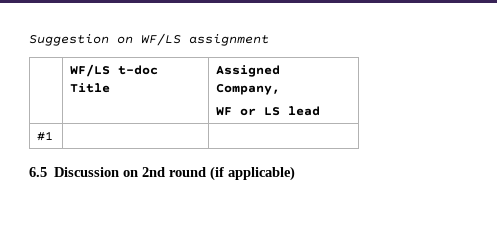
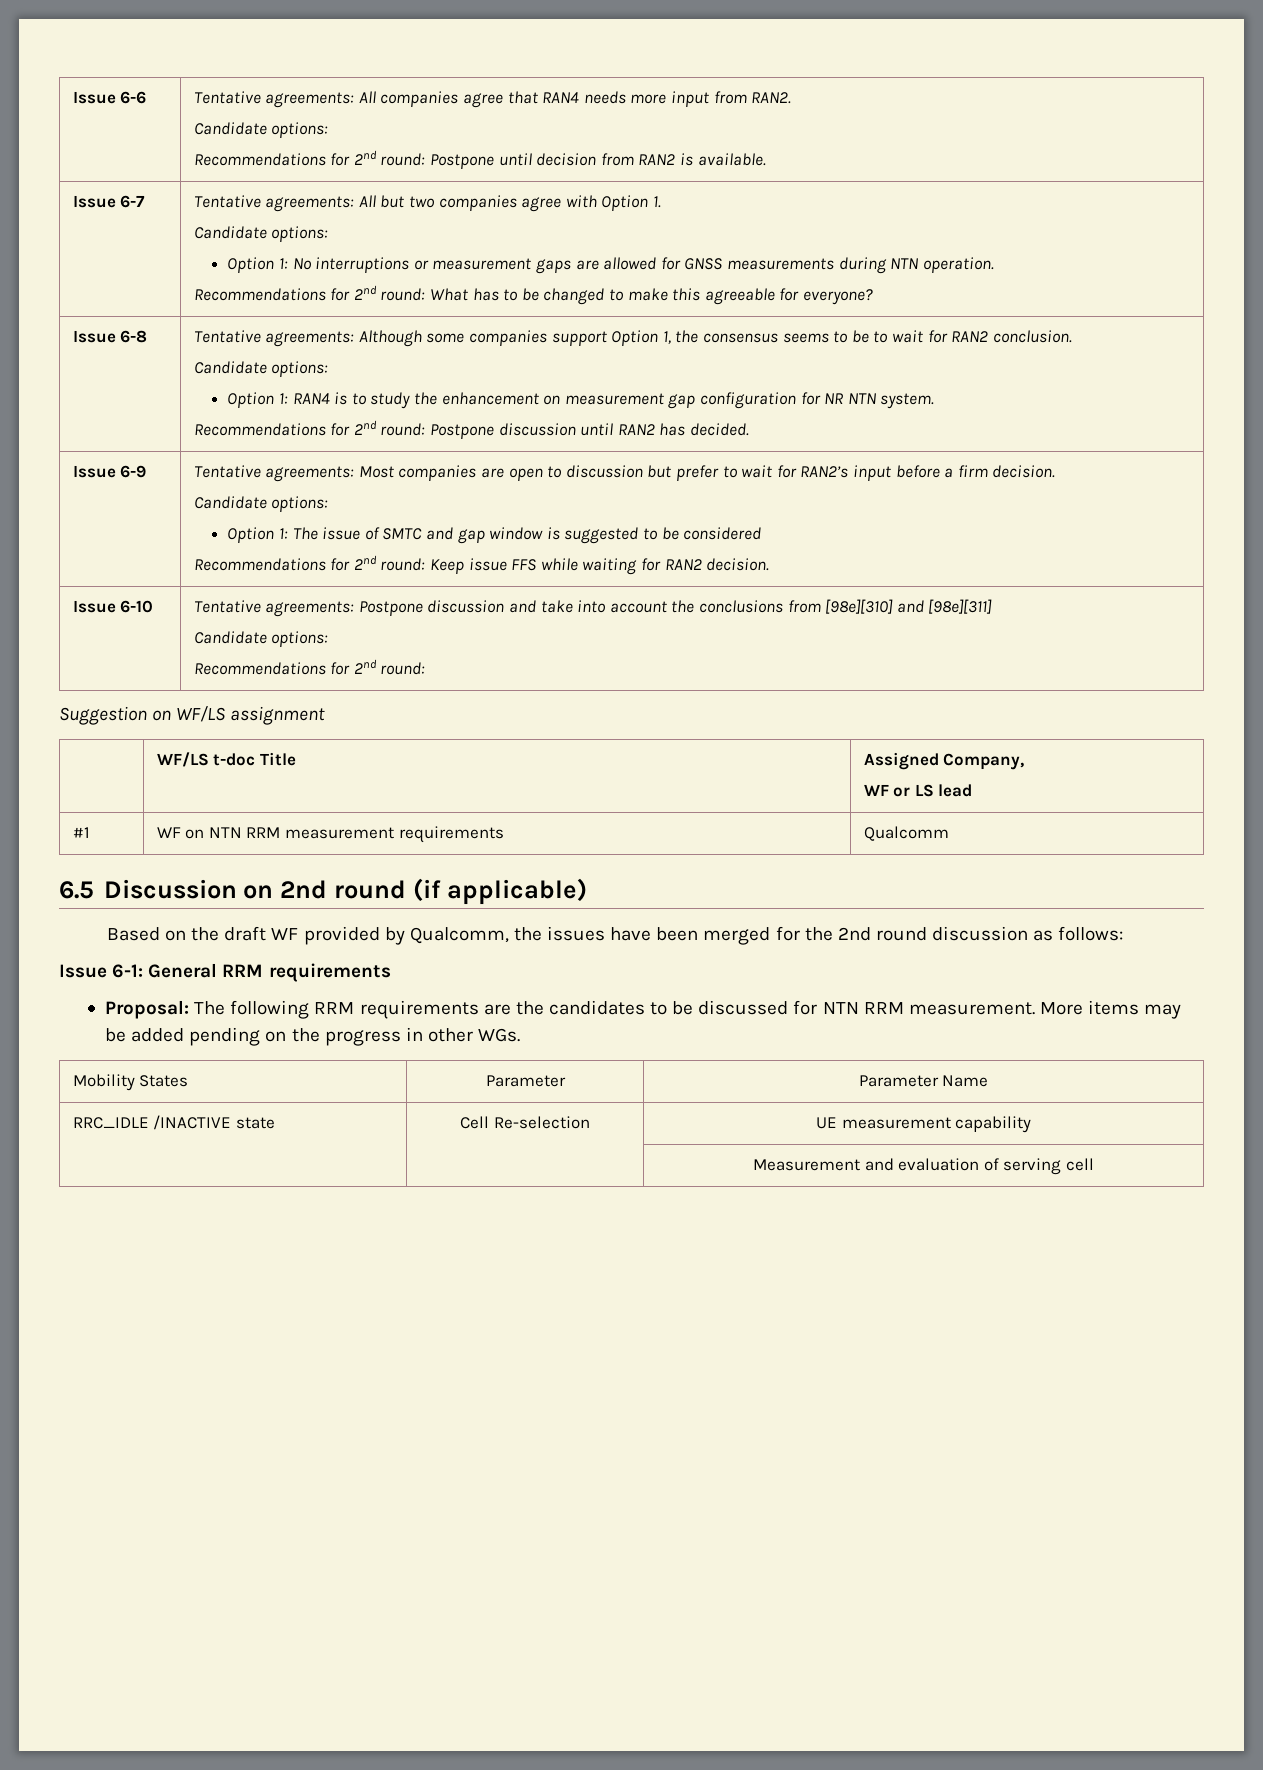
+ Issue 6-6 | Tentative agreements: All companies agree that RAN4 needs more input from RAN2.
+ Candidate options:
+ Recommendations for 2nd round: Postpone until decision from RAN2 is available.
+ Issue 6-7 | Tentative agreements: All but two companies agree with Option 1.
+ Candidate options:
+ Option 1: No interruptions or measurement gaps are allowed for GNSS measurements during NTN operation.
+ Recommendations for 2nd round: What has to be changed to make this agreeable for everyone?
+ Issue 6-8 | Tentative agreements: Although some companies support Option 1, the consensus seems to be to wait for RAN2 conclusion.
+ Candidate options:
+ Option 1: RAN4 is to study the enhancement on measurement gap configuration for NR NTN system.
+ Recommendations for 2nd round: Postpone discussion until RAN2 has decided.
+ Issue 6-9 | Tentative agreements: Most companies are open to discussion but prefer to wait for RAN2’s input before a firm decision.
+ Candidate options:
+ Option 1: The issue of SMTC and gap window is suggested to be considered
+ Recommendations for 2nd round: Keep issue FFS while waiting for RAN2 decision.
+ Issue 6-10 | Tentative agreements: Postpone discussion and take into account the conclusions from [98e][310] and [98e][311]
+ Candidate options:
+ Recommendations for 2nd round:
- #1 | |
+ #1 | WF on NTN RRM measurement requirements | Qualcomm
+ Based on the draft WF provided by Qualcomm, the issues have been merged for the 2nd round discussion as follows:
+ Issue 6-1: General RRM requirements
+ Proposal: The following RRM requirements are the candidates to be discussed for NTN RRM measurement. More items may be added pending on the progress in other WGs.
+ Mobility States | Parameter | Parameter Name
+ RRC_IDLE /INACTIVE state | Cell Re-selection | UE measurement capability
+ | | Measurement and evaluation of serving cell

